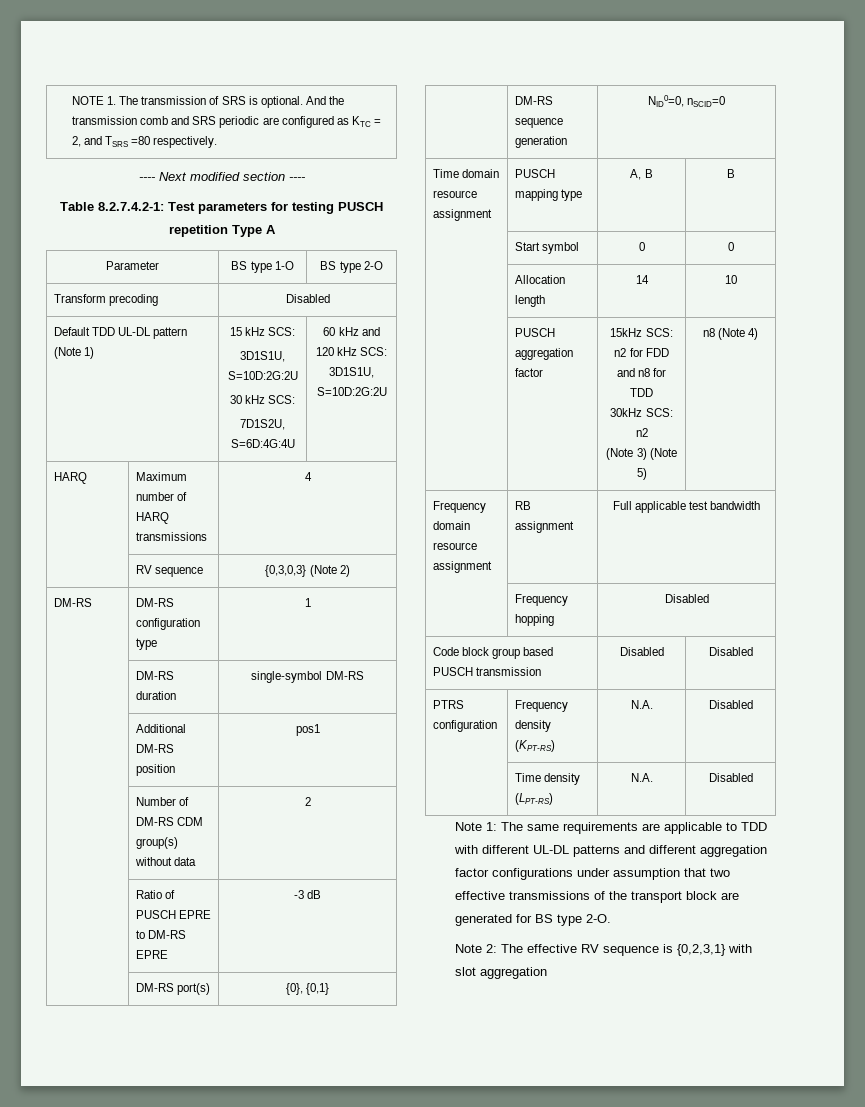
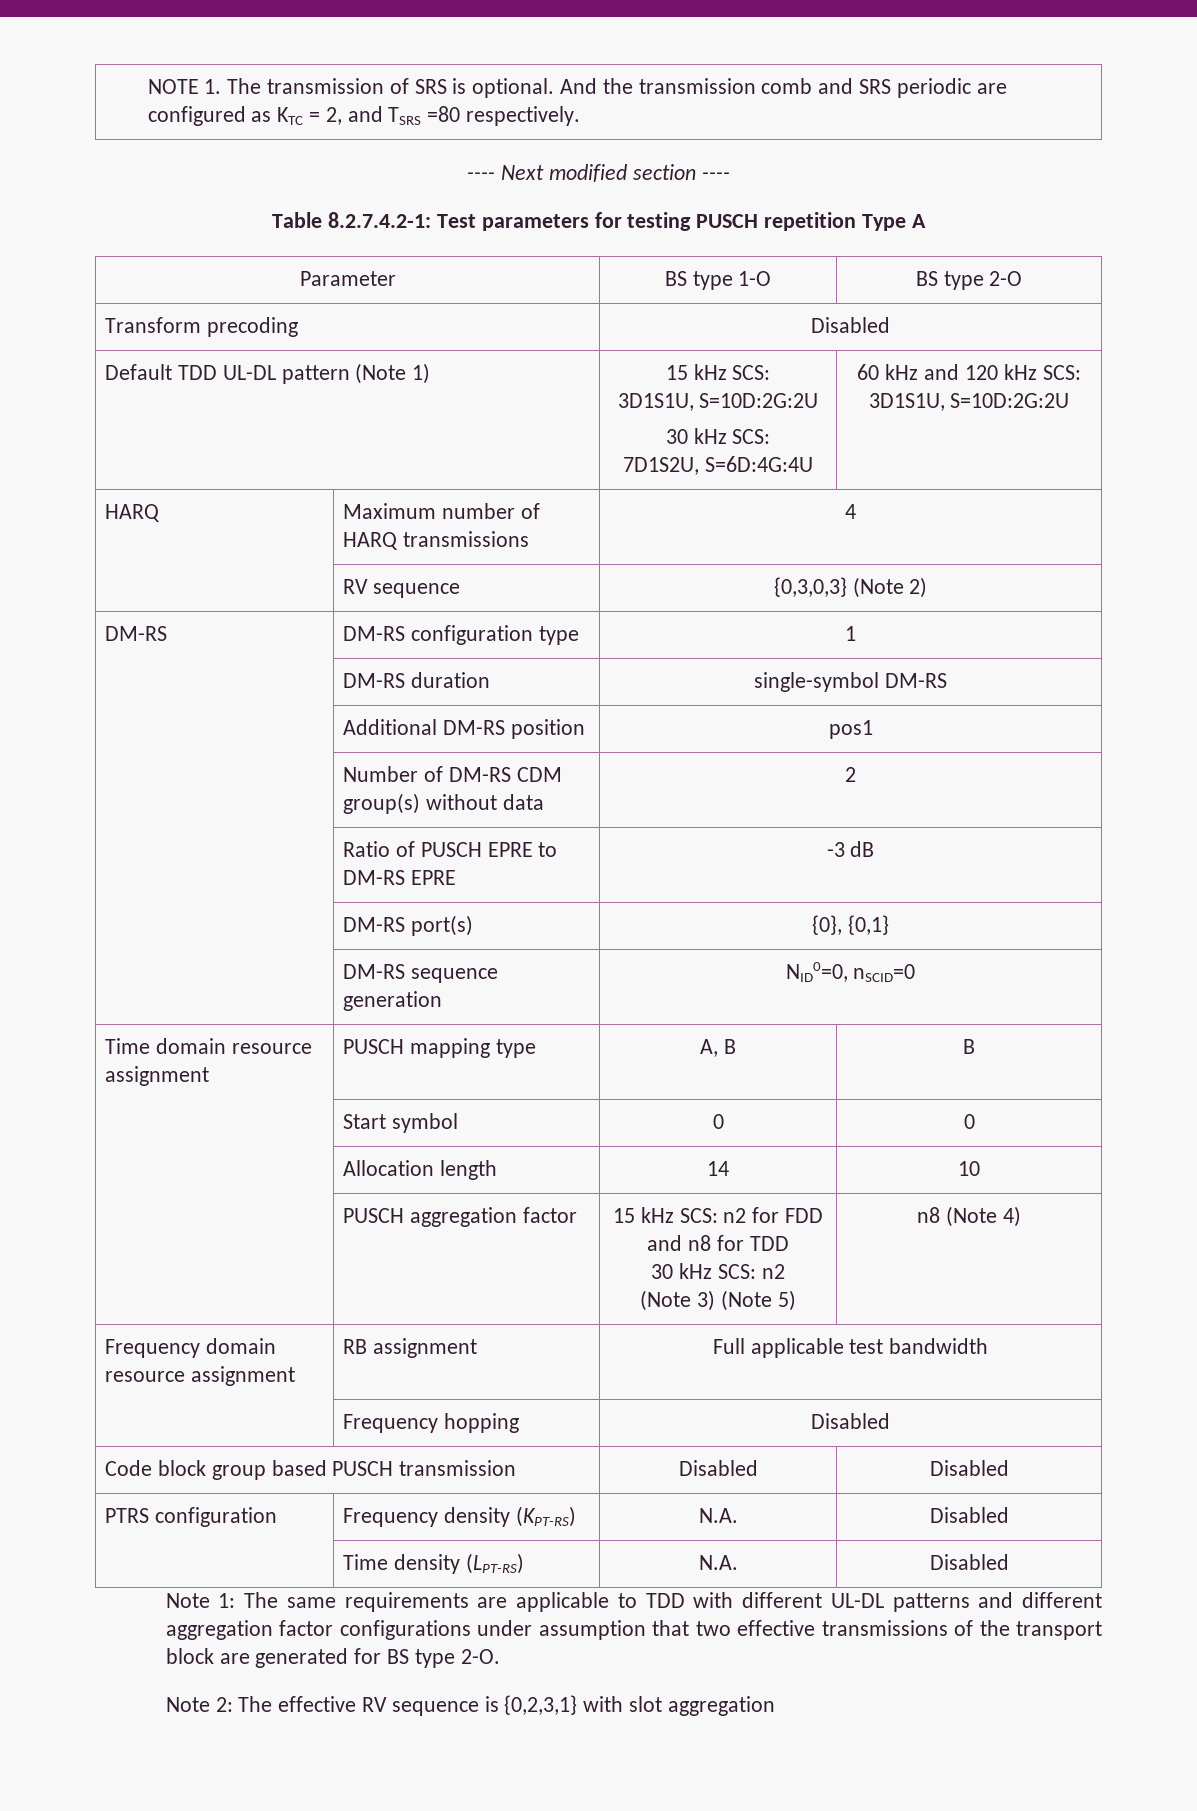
- | PUSCH aggregation factor | 15kHz SCS: n2 for FDD and n8 for TDD
- 30kHz SCS: n2
+ | PUSCH aggregation factor | 15 kHz SCS: n2 for FDD and n8 for TDD
+ 30 kHz SCS: n2

